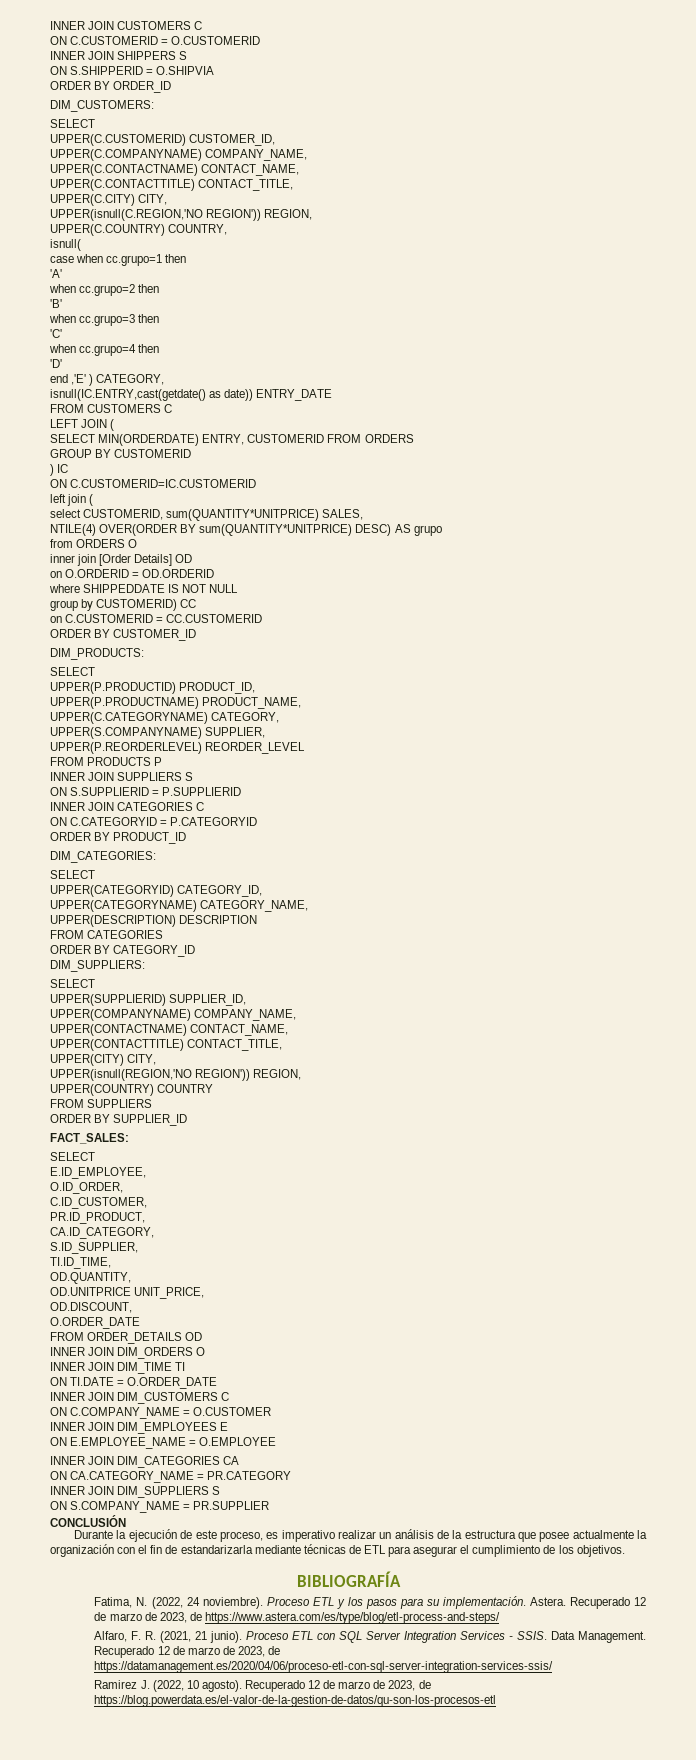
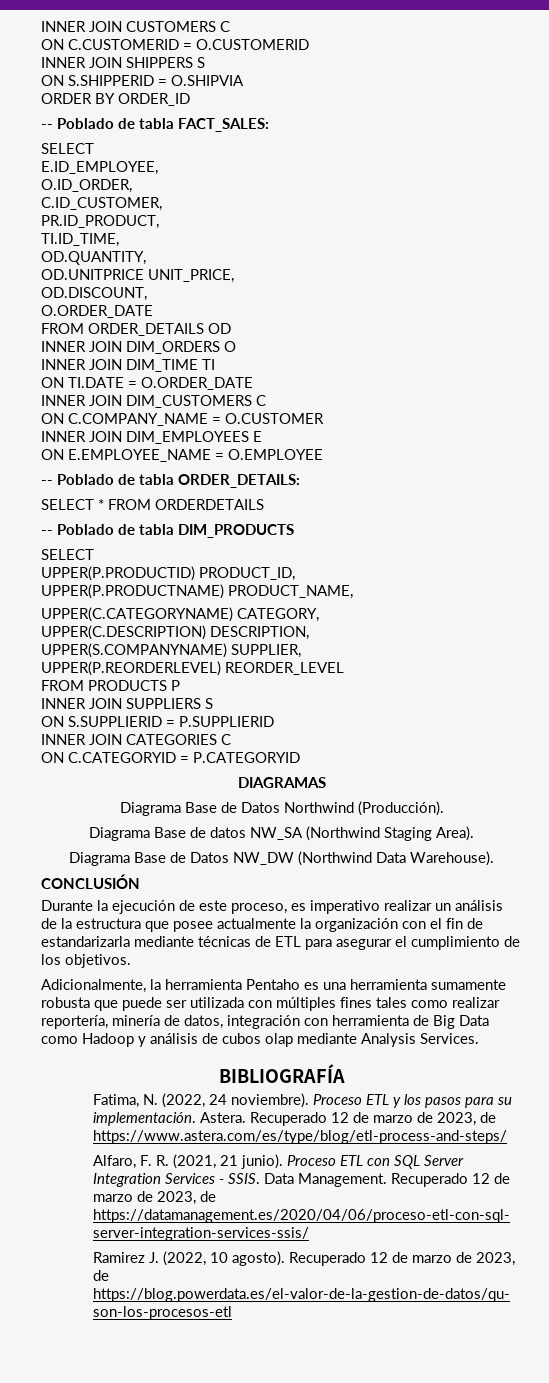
- DIM_CUSTOMERS:
- SELECT
- UPPER(C.CUSTOMERID) CUSTOMER_ID,
- UPPER(C.COMPANYNAME) COMPANY_NAME,
- UPPER(C.CONTACTNAME) CONTACT_NAME,
- UPPER(C.CONTACTTITLE) CONTACT_TITLE,
- UPPER(C.CITY) CITY,
- UPPER(isnull(C.REGION,'NO REGION')) REGION,
- UPPER(C.COUNTRY) COUNTRY,
- isnull(
- case when cc.grupo=1 then
- 'A'
- when cc.grupo=2 then
- 'B'
- when cc.grupo=3 then
- 'C'
- when cc.grupo=4 then
- 'D'
- end ,'E' ) CATEGORY,
- isnull(IC.ENTRY,cast(getdate() as date)) ENTRY_DATE
- FROM CUSTOMERS C
- LEFT JOIN (
- SELECT MIN(ORDERDATE) ENTRY, CUSTOMERID FROM ORDERS
- GROUP BY CUSTOMERID
- ) IC
- ON C.CUSTOMERID=IC.CUSTOMERID
- left join (
- select CUSTOMERID, sum(QUANTITY*UNITPRICE) SALES,
- NTILE(4) OVER(ORDER BY sum(QUANTITY*UNITPRICE) DESC) AS grupo
- from ORDERS O
- inner join [Order Details] OD
- on O.ORDERID = OD.ORDERID
- where SHIPPEDDATE IS NOT NULL
- group by CUSTOMERID) CC
- on C.CUSTOMERID = CC.CUSTOMERID
- ORDER BY CUSTOMER_ID
- DIM_PRODUCTS:
- SELECT
- UPPER(P.PRODUCTID) PRODUCT_ID,
- UPPER(P.PRODUCTNAME) PRODUCT_NAME,
- UPPER(C.CATEGORYNAME) CATEGORY,
- UPPER(S.COMPANYNAME) SUPPLIER,
- UPPER(P.REORDERLEVEL) REORDER_LEVEL
- FROM PRODUCTS P
- INNER JOIN SUPPLIERS S
- ON S.SUPPLIERID = P.SUPPLIERID
- INNER JOIN CATEGORIES C
- ON C.CATEGORYID = P.CATEGORYID
- ORDER BY PRODUCT_ID
- DIM_CATEGORIES:
- SELECT
- UPPER(CATEGORYID) CATEGORY_ID,
- UPPER(CATEGORYNAME) CATEGORY_NAME,
- UPPER(DESCRIPTION) DESCRIPTION
- FROM CATEGORIES
- ORDER BY CATEGORY_ID
- DIM_SUPPLIERS:
- SELECT
- UPPER(SUPPLIERID) SUPPLIER_ID,
- UPPER(COMPANYNAME) COMPANY_NAME,
- UPPER(CONTACTNAME) CONTACT_NAME,
- UPPER(CONTACTTITLE) CONTACT_TITLE,
- UPPER(CITY) CITY,
- UPPER(isnull(REGION,'NO REGION')) REGION,
- UPPER(COUNTRY) COUNTRY
- FROM SUPPLIERS
- ORDER BY SUPPLIER_ID
- FACT_SALES:
+ -- Poblado de tabla FACT_SALES:
- CA.ID_CATEGORY,
- S.ID_SUPPLIER,
- INNER JOIN DIM_CATEGORIES CA
- ON CA.CATEGORY_NAME = PR.CATEGORY
- INNER JOIN DIM_SUPPLIERS S
- ON S.COMPANY_NAME = PR.SUPPLIER
+ -- Poblado de tabla ORDER_DETAILS:
+ SELECT * FROM ORDERDETAILS
+ -- Poblado de tabla DIM_PRODUCTS
+ SELECT
+ UPPER(P.PRODUCTID) PRODUCT_ID,
+ UPPER(P.PRODUCTNAME) PRODUCT_NAME,
+ UPPER(C.CATEGORYNAME) CATEGORY,
+ UPPER(C.DESCRIPTION) DESCRIPTION,
+ UPPER(S.COMPANYNAME) SUPPLIER,
+ UPPER(P.REORDERLEVEL) REORDER_LEVEL
+ FROM PRODUCTS P
+ INNER JOIN SUPPLIERS S
+ ON S.SUPPLIERID = P.SUPPLIERID
+ INNER JOIN CATEGORIES C
+ ON C.CATEGORYID = P.CATEGORYID
+ DIAGRAMAS
+ Diagrama Base de Datos Northwind (Producción).
+ Diagrama Base de datos NW_SA (Northwind Staging Area).
+ Diagrama Base de Datos NW_DW (Northwind Data Warehouse).
+ Adicionalmente, la herramienta Pentaho es una herramienta sumamente robusta que puede ser utilizada con múltiples fines tales como realizar reportería, minería de datos, integración con herramienta de Big Data como Hadoop y análisis de cubos olap mediante Analysis Services.

